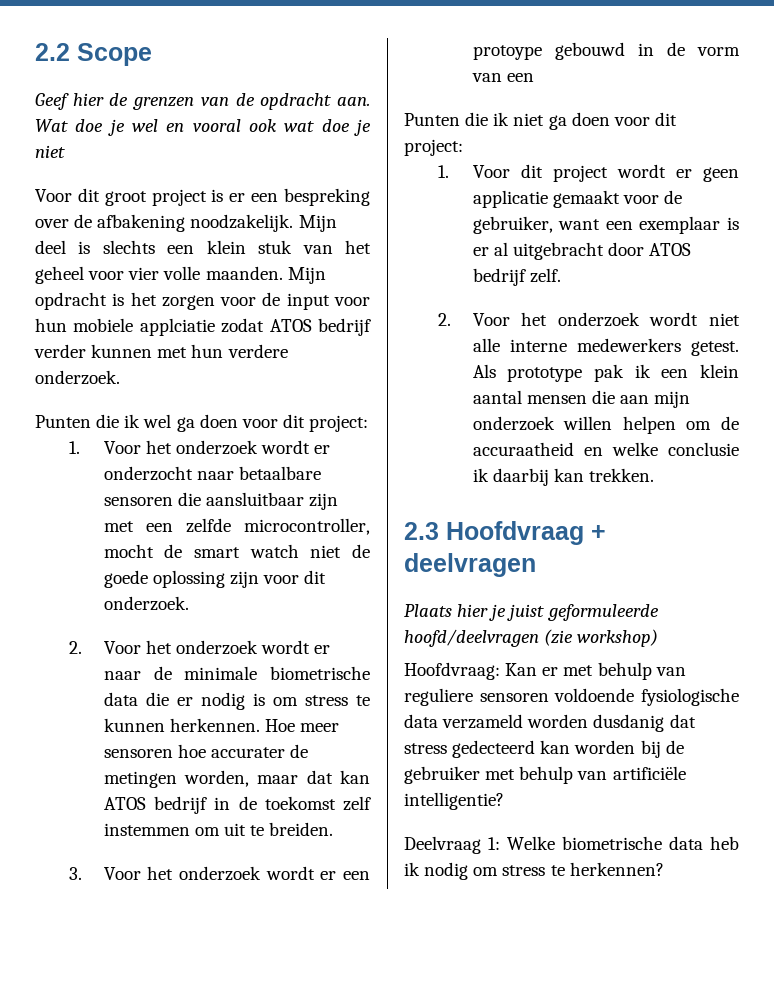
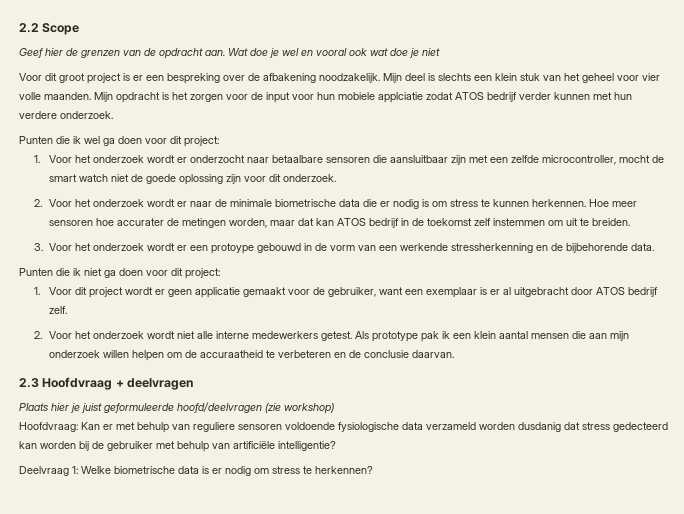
- 3. Voor het onderzoek wordt er een protoype gebouwd in de vorm van een
+ 3. Voor het onderzoek wordt er een protoype gebouwd in de vorm van een werkende stressherkenning en de bijbehorende data.
- Als prototype pak ik een klein aantal mensen die aan mijn onderzoek willen helpen om de accuraatheid en welke conclusie ik daarbij kan trekken.
+ Als prototype pak ik een klein aantal mensen die aan mijn onderzoek willen helpen om de accuraatheid te verbeteren en de conclusie daarvan.
- Deelvraag 1: Welke biometrische data heb ik nodig om stress te herkennen?
+ Deelvraag 1: Welke biometrische data is er nodig om stress te herkennen?

